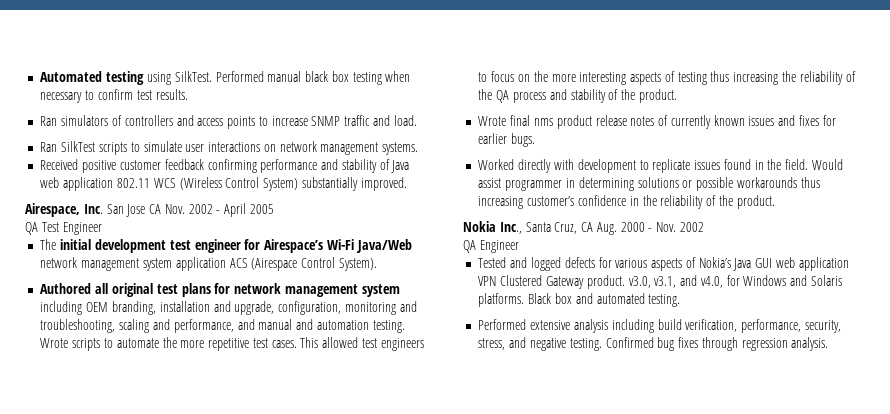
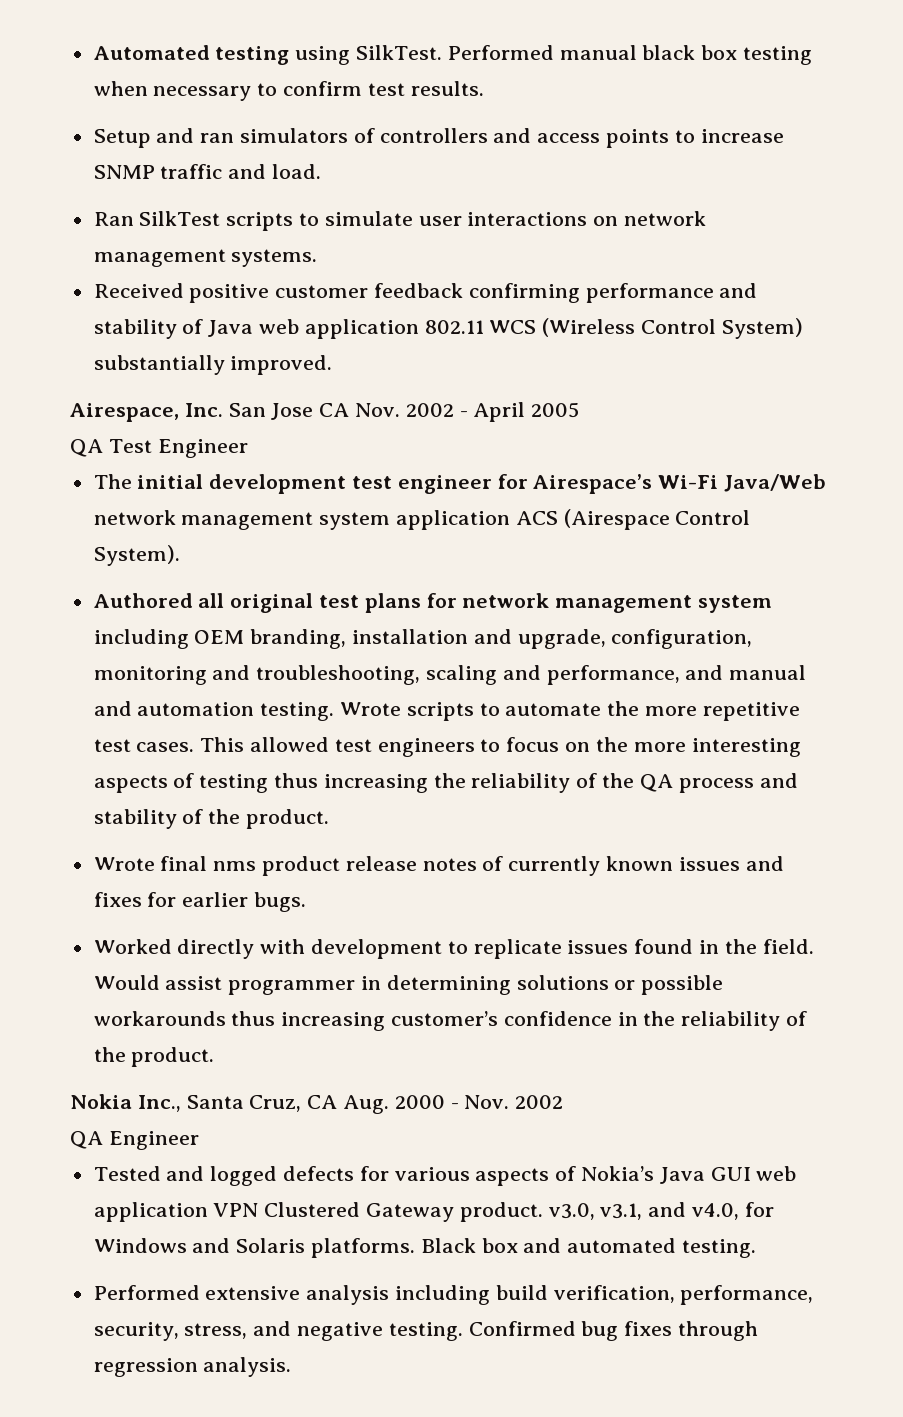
- Ran simulators of controllers and access points to increase SNMP traffic and load.
+ Setup and ran simulators of controllers and access points to increase SNMP traffic and load.

